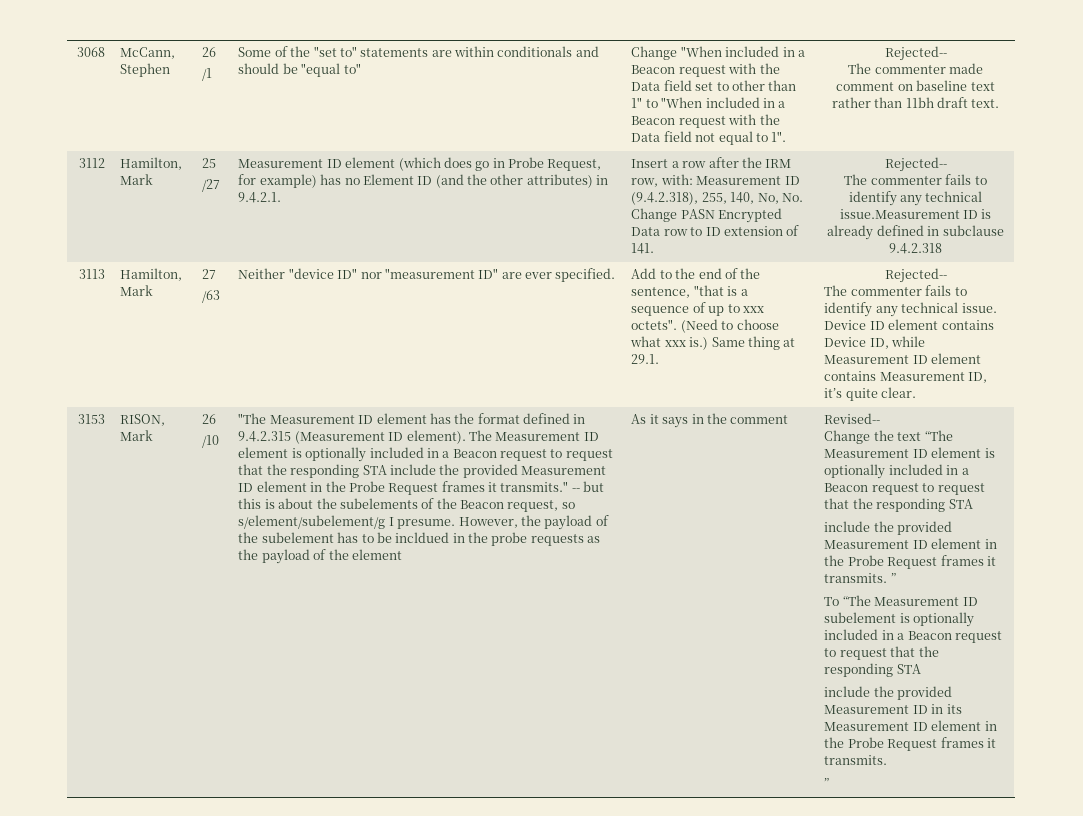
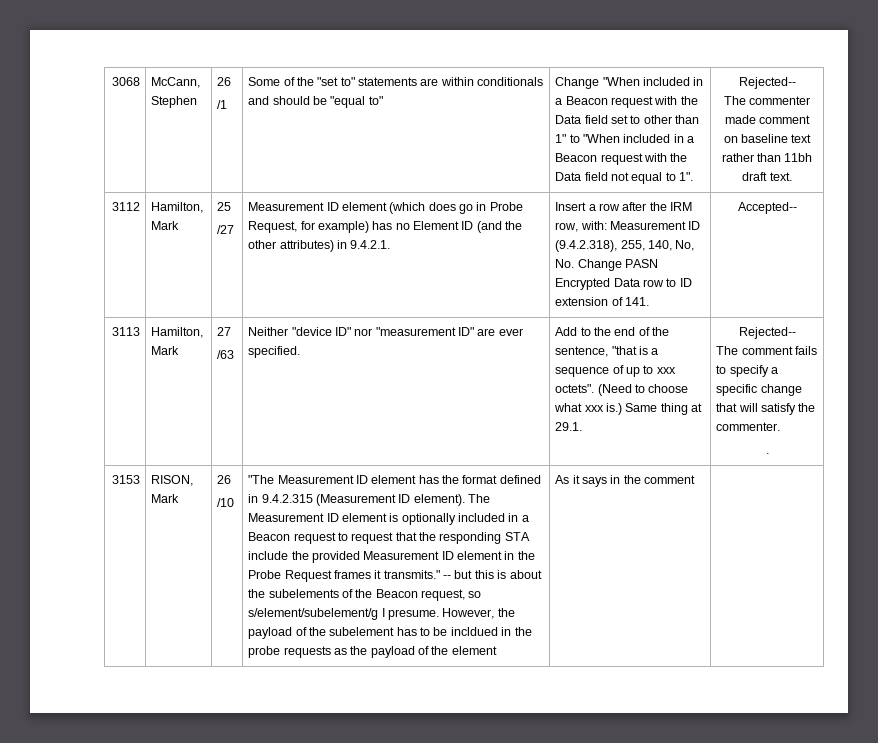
- Insert a row after the IRM row, with: Measurement ID (9.4.2.318), 255, 140, No, No. Change PASN Encrypted Data row to ID extension of 141. | Rejected--
- The commenter fails to identify any technical issue.Measurement ID is already defined in subclause 9.4.2.318
+ Insert a row after the IRM row, with: Measurement ID (9.4.2.318), 255, 140, No, No. Change PASN Encrypted Data row to ID extension of 141. | Accepted--
- The commenter fails to identify any technical issue. Device ID element contains Device ID, while Measurement ID element contains Measurement ID, it’s quite clear.
+ The comment fails to specify a specific change that will satisfy the commenter.
+ .
- Revised--
- Change the text “The Measurement ID element is optionally included in a Beacon request to request that the responding STA
- include the provided Measurement ID element in the Probe Request frames it transmits. ”
- To “The Measurement ID subelement is optionally included in a Beacon request to request that the responding STA
- include the provided Measurement ID in its Measurement ID element in the Probe Request frames it transmits.
- ”

